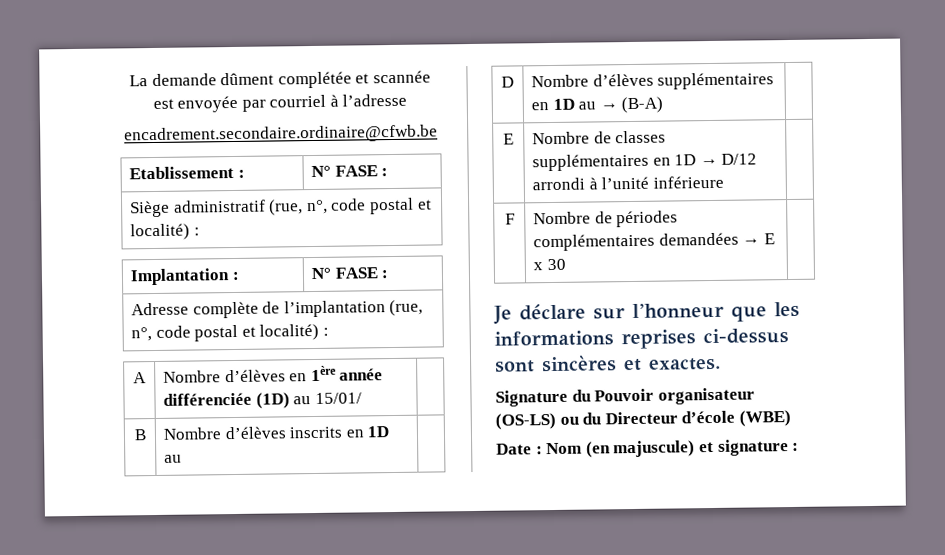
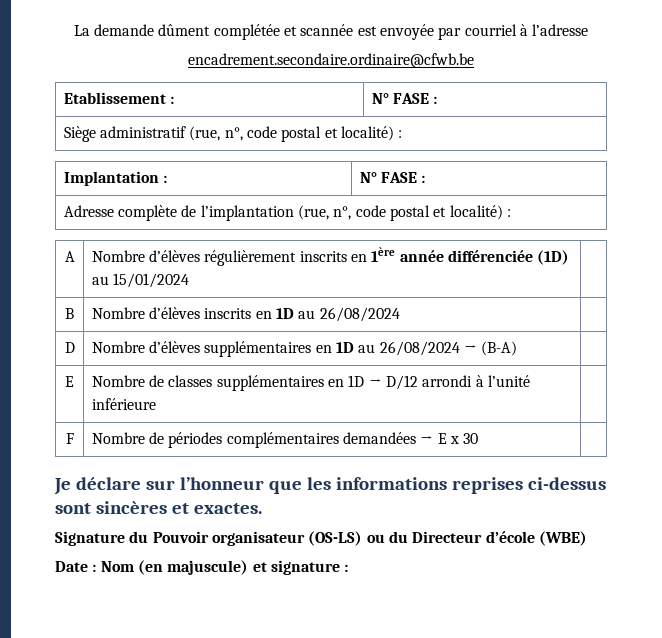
- A | Nombre d’élèves en 1ère année différenciée (1D) au 15/01/ |
+ A | Nombre d’élèves régulièrement inscrits en 1ère année différenciée (1D) au 15/01/2024 |
- B | Nombre d’élèves inscrits en 1D au |
+ B | Nombre d’élèves inscrits en 1D au 26/08/2024 |
- D | Nombre d’élèves supplémentaires en 1D au → (B-A) |
+ D | Nombre d’élèves supplémentaires en 1D au 26/08/2024 → (B-A) |

